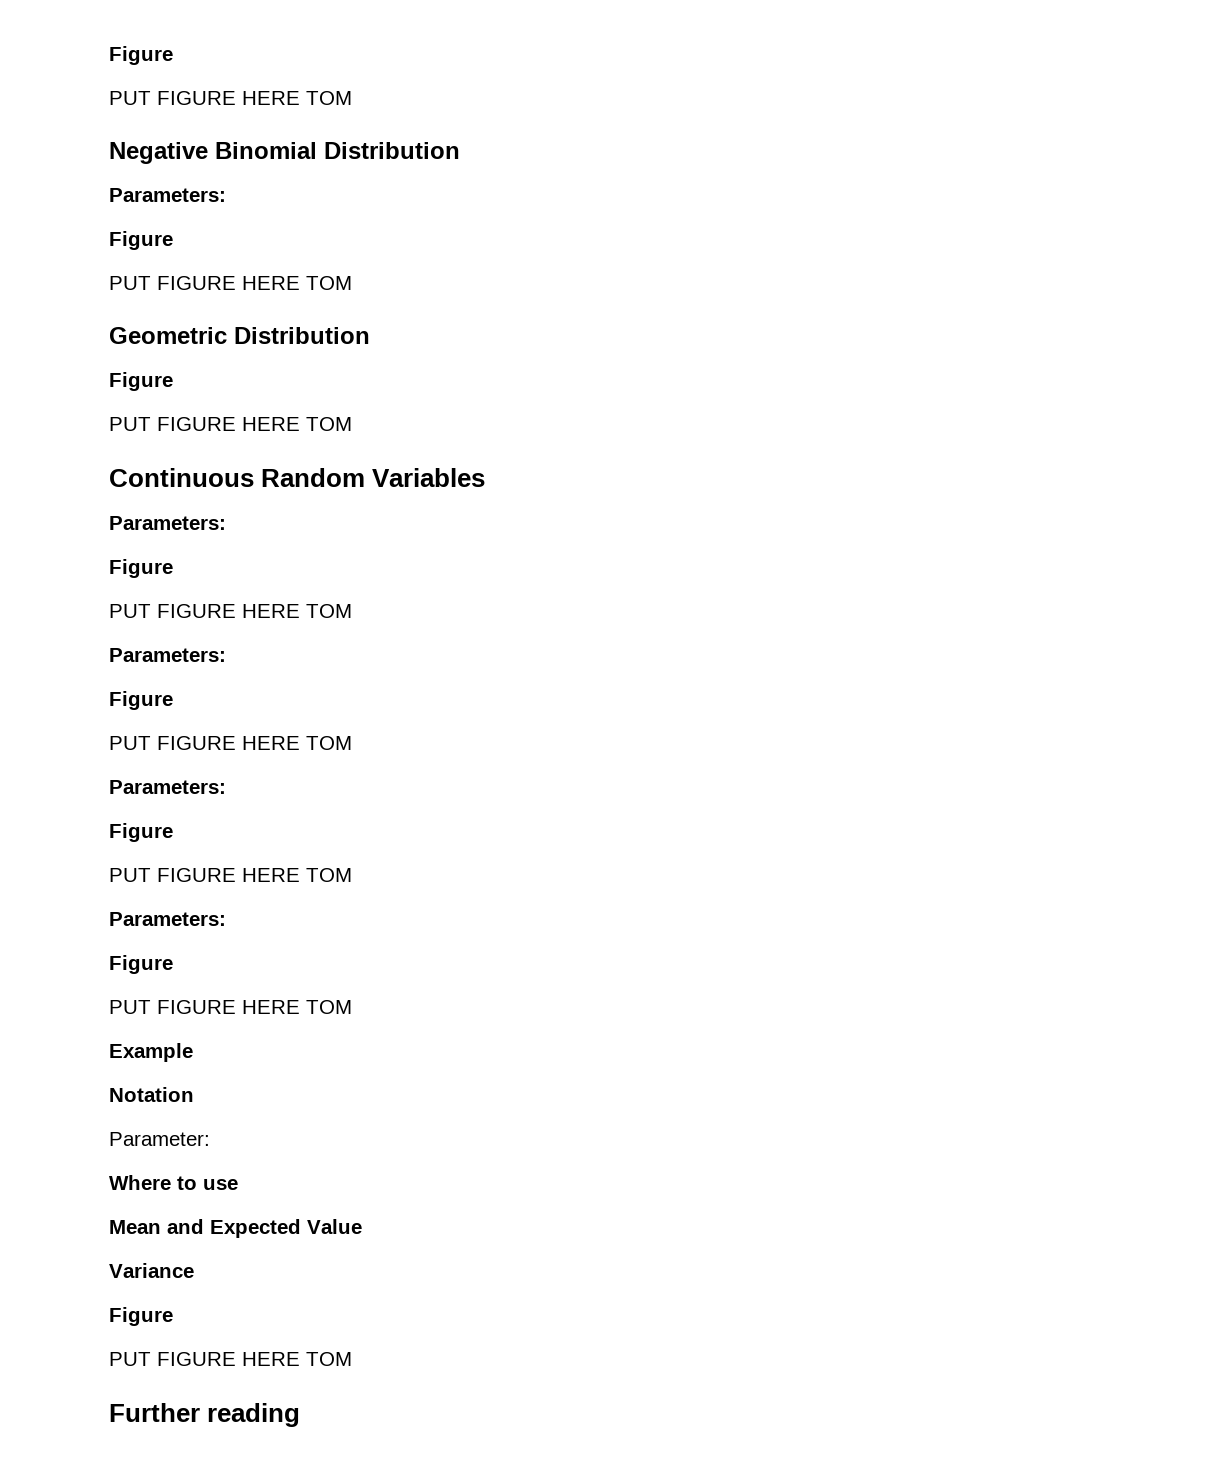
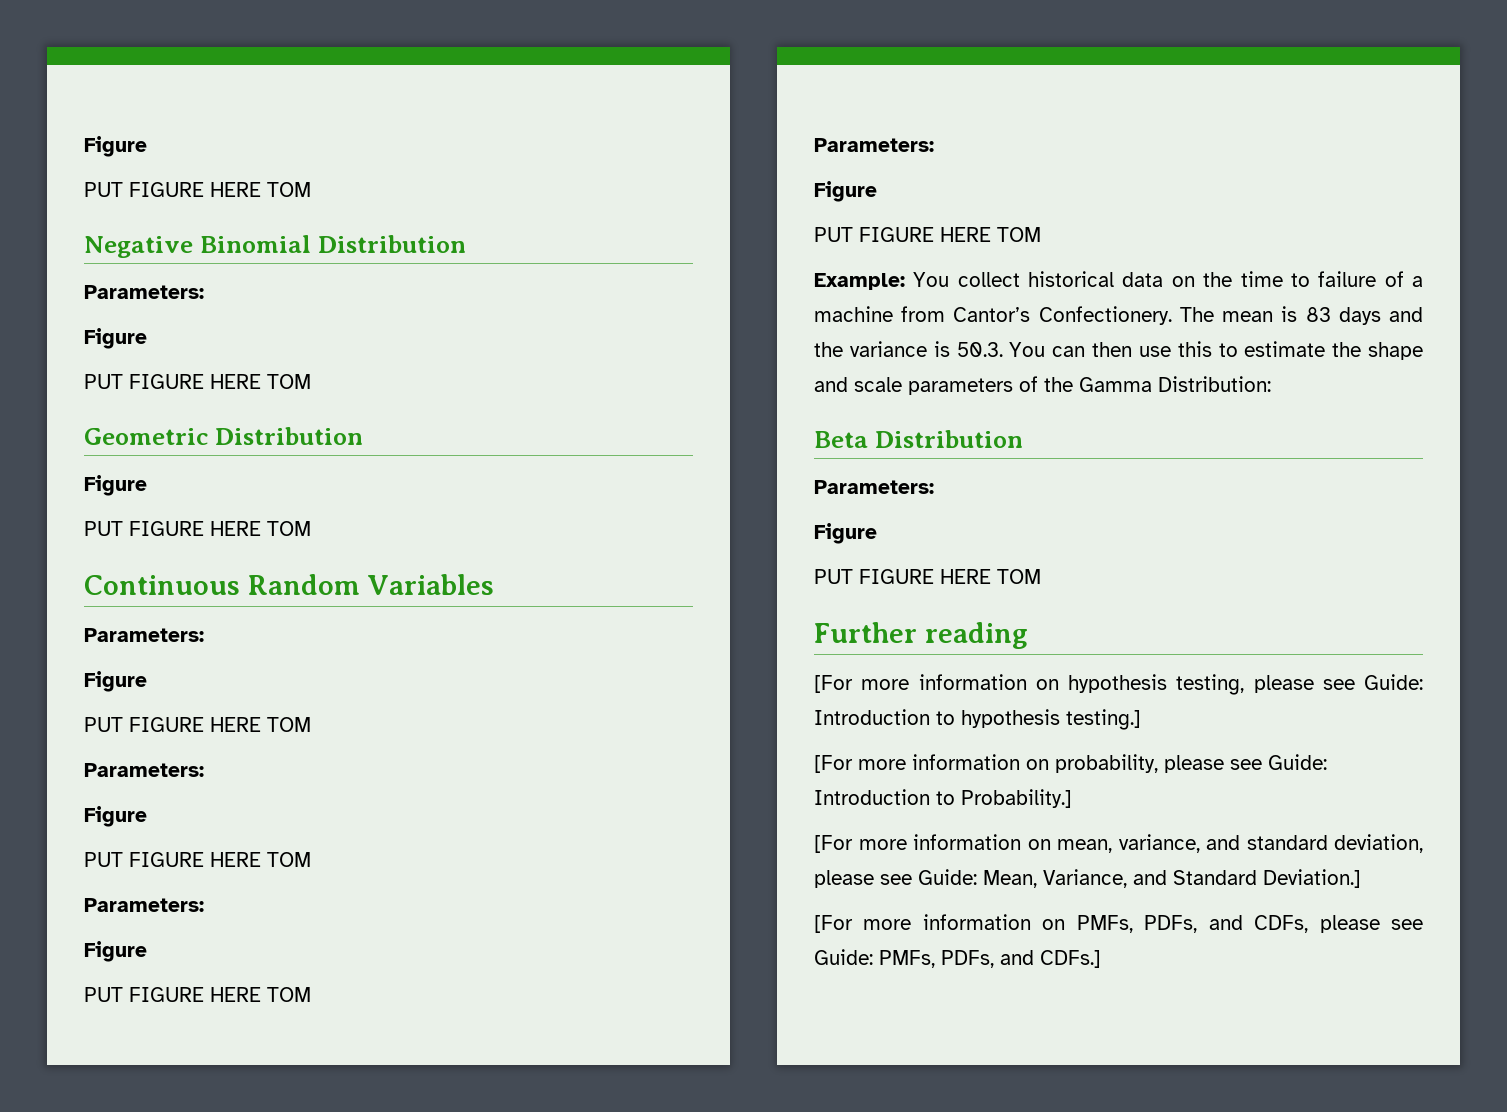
- Example
- Notation
- Parameter:
- Where to use
- Mean and Expected Value
- Variance
+ Example: You collect historical data on the time to failure of a machine from Cantor’s Confectionery. The mean is 83 days and the variance is 50.3. You can then use this to estimate the shape and scale parameters of the Gamma Distribution:
+ Beta Distribution
+ Parameters:
+ [For more information on hypothesis testing, please see Guide: Introduction to hypothesis testing.]
+ [For more information on probability, please see Guide: Introduction to Probability.]
+ [For more information on mean, variance, and standard deviation, please see Guide: Mean, Variance, and Standard Deviation.]
+ [For more information on PMFs, PDFs, and CDFs, please see Guide: PMFs, PDFs, and CDFs.]

